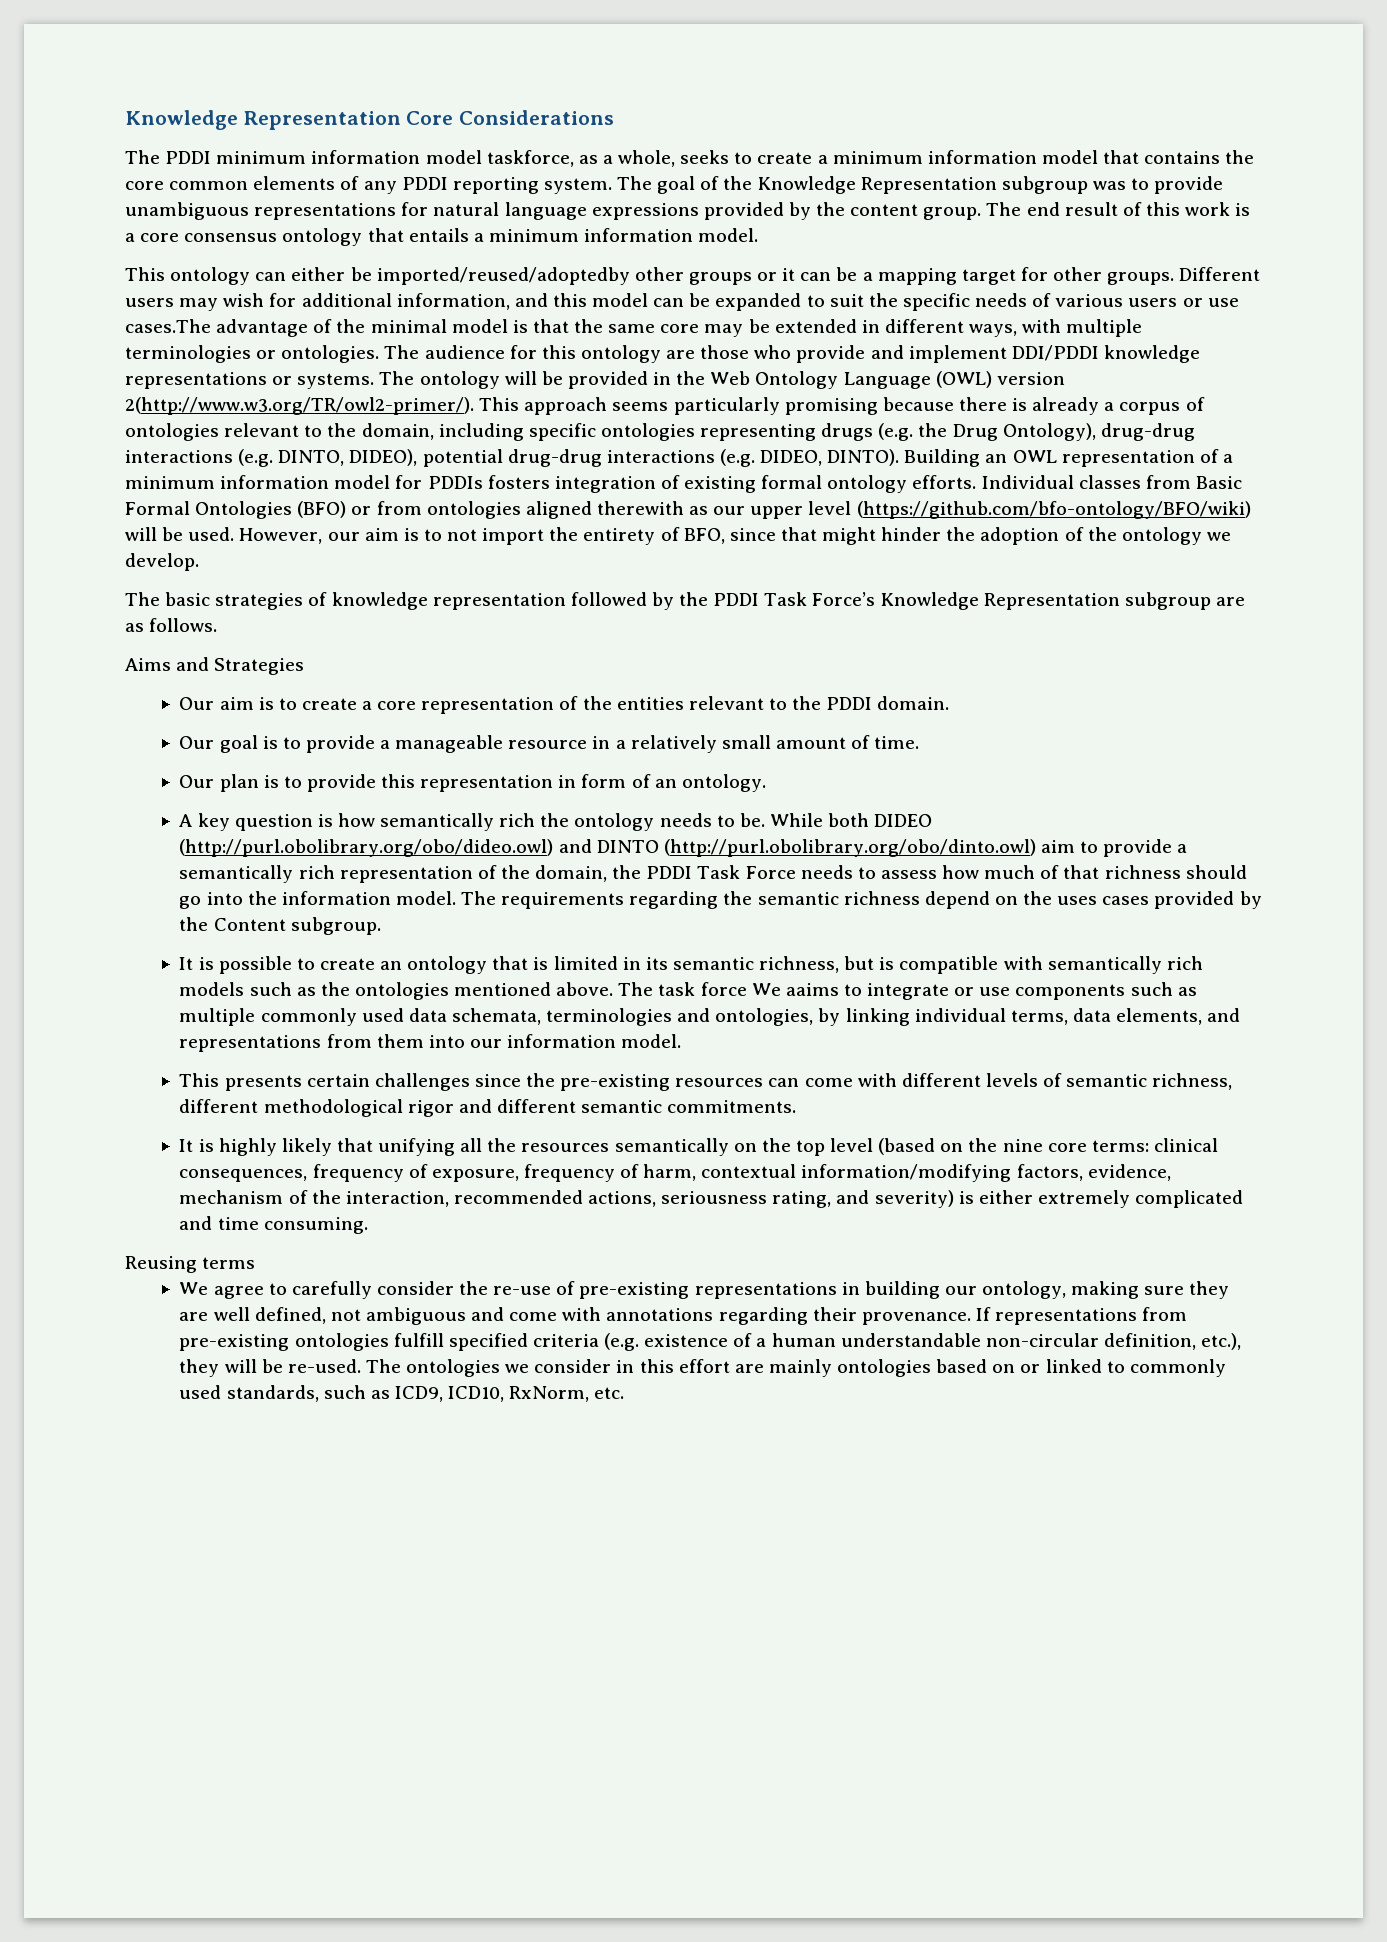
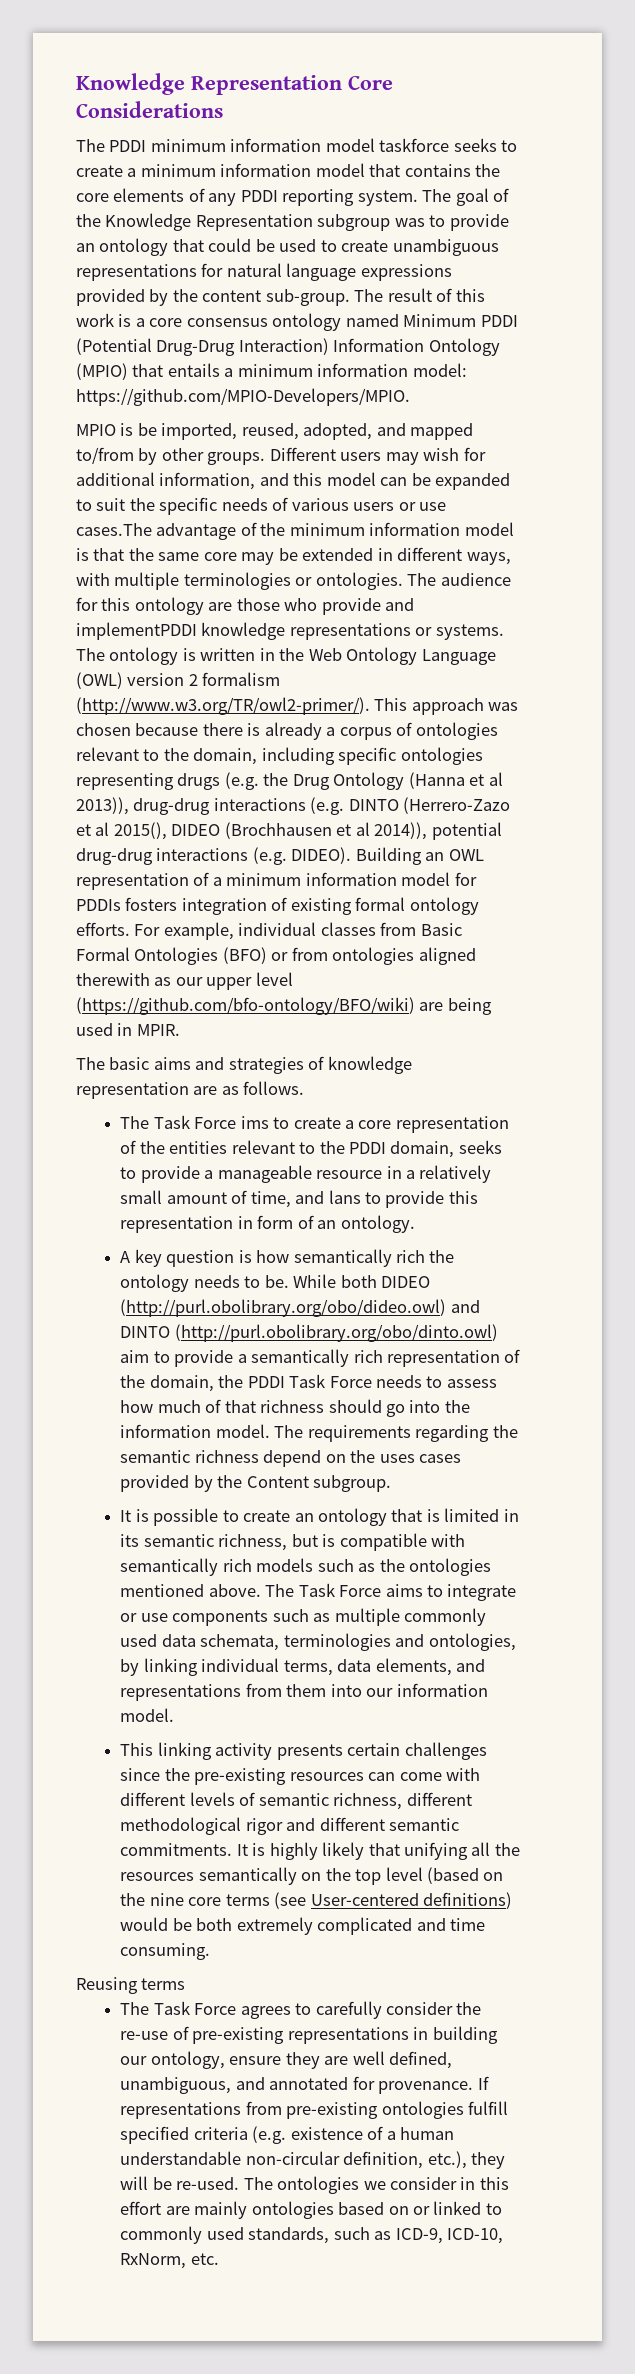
- The PDDI minimum information model taskforce, as a whole, seeks to create a minimum information model that contains the core common elements of any PDDI reporting system.
+ The PDDI minimum information model taskforce seeks to create a minimum information model that contains the core elements of any PDDI reporting system.
- The goal of the Knowledge Representation subgroup was to provide unambiguous representations for natural language expressions provided by the content group. The end result of this work is a core consensus ontology that entails a minimum information model.
- This ontology can either be imported/reused/adoptedby other groups or it can be a mapping target for other groups.
+ The goal of the Knowledge Representation subgroup was to provide an ontology that could be used to create unambiguous representations for natural language expressions provided by the content sub-group. The result of this work is a core consensus ontology named Minimum PDDI (Potential Drug-Drug Interaction) Information Ontology (MPIO) that entails a minimum information model: https://github.com/MPIO-Developers/MPIO.
+ MPIO is be imported, reused, adopted, and mapped to/from by other groups.
- Different users may wish for additional information, and this model can be expanded to suit the specific needs of various users or use cases.The advantage of the minimal model is that the same core may be extended in different ways, with multiple terminologies or ontologies.
+ Different users may wish for additional information, and this model can be expanded to suit the specific needs of various users or use cases.The advantage of the minimum information model is that the same core may be extended in different ways, with multiple terminologies or ontologies.
- The audience for this ontology are those who provide and implement DDI/PDDI knowledge representations or systems.
+ The audience for this ontology are those who provide and implementPDDI knowledge representations or systems.
- The ontology will be provided in the Web Ontology Language (OWL) version 2(http://www.w3.org/TR/owl2-primer/). This approach seems particularly promising because there is already a corpus of ontologies relevant to the domain, including specific ontologies representing drugs (e.g. the Drug Ontology), drug-drug interactions (e.g. DINTO, DIDEO), potential drug-drug interactions (e.g. DIDEO, DINTO).
+ The ontology is written in the Web Ontology Language (OWL) version 2 formalism (http://www.w3.org/TR/owl2-primer/). This approach was chosen because there is already a corpus of ontologies relevant to the domain, including specific ontologies representing drugs (e.g. the Drug Ontology (Hanna et al 2013)), drug-drug interactions (e.g. DINTO (Herrero-Zazo et al 2015(), DIDEO (Brochhausen et al 2014)), potential drug-drug interactions (e.g. DIDEO).
- Individual classes from Basic Formal Ontologies (BFO) or from ontologies aligned therewith as our upper level (https://github.com/bfo-ontology/BFO/wiki) will be used. However, our aim is to not import the entirety of BFO, since that might hinder the adoption of the ontology we develop.
+ For example, individual classes from Basic Formal Ontologies (BFO) or from ontologies aligned therewith as our upper level (https://github.com/bfo-ontology/BFO/wiki) are being used in MPIR.
- The basic strategies of knowledge representation followed by the PDDI Task Force’s Knowledge Representation subgroup are as follows.
- Aims and Strategies
- Our aim is to create a core representation of the entities relevant to the PDDI domain.
- Our goal is to provide a manageable resource in a relatively small amount of time.
- Our plan is to provide this representation in form of an ontology.
+ The basic aims and strategies of knowledge representation are as follows.
+ The Task Force ims to create a core representation of the entities relevant to the PDDI domain, seeks to provide a manageable resource in a relatively small amount of time, and lans to provide this representation in form of an ontology.
- The task force We aaims to integrate or use components such as multiple commonly used data schemata, terminologies and ontologies, by linking individual terms, data elements, and representations from them into our information model.
+ The Task Force aims to integrate or use components such as multiple commonly used data schemata, terminologies and ontologies, by linking individual terms, data elements, and representations from them into our information model.
- This presents certain challenges since the pre-existing resources can come with different levels of semantic richness, different methodological rigor and different semantic commitments.
- It is highly likely that unifying all the resources semantically on the top level (based on the nine core terms: clinical consequences, frequency of exposure, frequency of harm, contextual information/modifying factors, evidence, mechanism of the interaction, recommended actions, seriousness rating, and severity) is either extremely complicated and time consuming.
+ This linking activity presents certain challenges since the pre-existing resources can come with different levels of semantic richness, different methodological rigor and different semantic commitments. It is highly likely that unifying all the resources semantically on the top level (based on the nine core terms (see User-centered definitions) would be both extremely complicated and time consuming.
- We agree to carefully consider the re-use of pre-existing representations in building our ontology, making sure they are well defined, not ambiguous and come with annotations regarding their provenance.
+ The Task Force agrees to carefully consider the re-use of pre-existing representations in building our ontology, ensure they are well defined, unambiguous, and annotated for provenance.
- The ontologies we consider in this effort are mainly ontologies based on or linked to commonly used standards, such as ICD9, ICD10, RxNorm, etc.
+ The ontologies we consider in this effort are mainly ontologies based on or linked to commonly used standards, such as ICD-9, ICD-10, RxNorm, etc.

